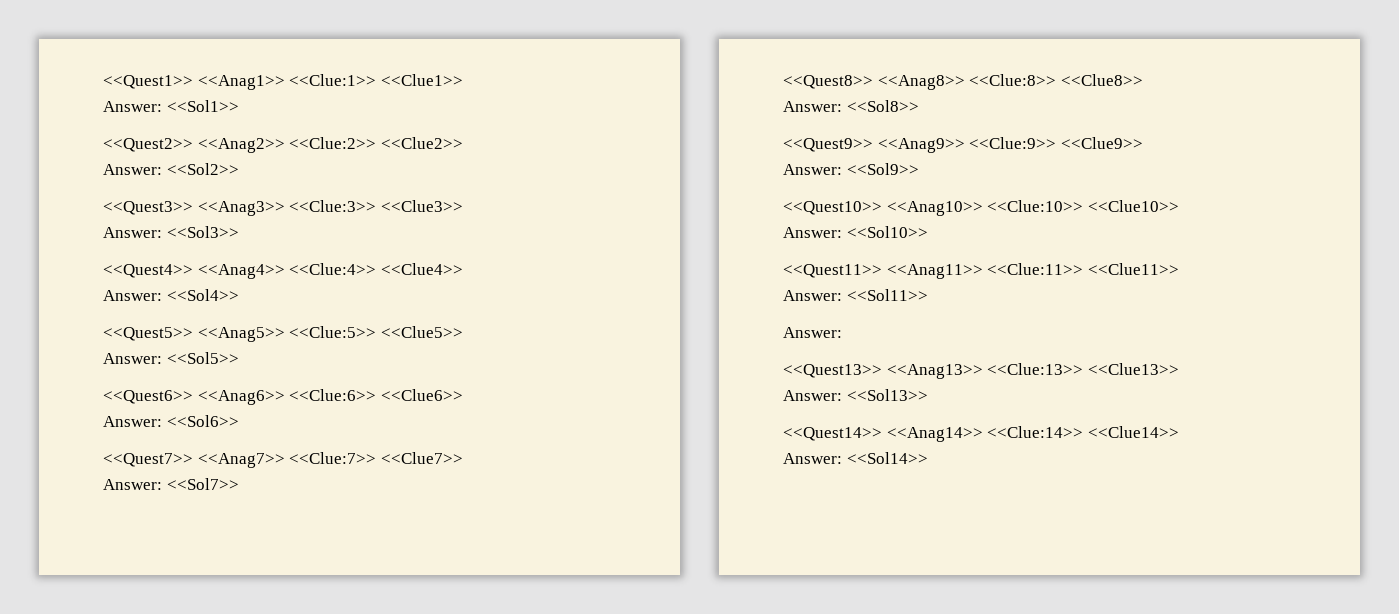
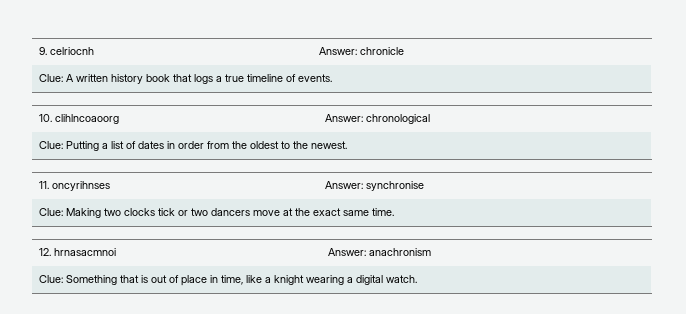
- <<Quest1>> <<Anag1>> <<Clue:1>> <<Clue1>>
- Answer: <<Sol1>>
- <<Quest2>> <<Anag2>> <<Clue:2>> <<Clue2>>
- Answer: <<Sol2>>
- <<Quest3>> <<Anag3>> <<Clue:3>> <<Clue3>>
- Answer: <<Sol3>>
- <<Quest4>> <<Anag4>> <<Clue:4>> <<Clue4>>
- Answer: <<Sol4>>
- <<Quest5>> <<Anag5>> <<Clue:5>> <<Clue5>>
- Answer: <<Sol5>>
- <<Quest6>> <<Anag6>> <<Clue:6>> <<Clue6>>
- Answer: <<Sol6>>
- <<Quest7>> <<Anag7>> <<Clue:7>> <<Clue7>>
- Answer: <<Sol7>>
- <<Quest8>> <<Anag8>> <<Clue:8>> <<Clue8>>
- Answer: <<Sol8>>
- <<Quest9>> <<Anag9>> <<Clue:9>> <<Clue9>>
- Answer: <<Sol9>>
- <<Quest10>> <<Anag10>> <<Clue:10>> <<Clue10>>
- Answer: <<Sol10>>
- <<Quest11>> <<Anag11>> <<Clue:11>> <<Clue11>>
- Answer: <<Sol11>>
- Answer:
- <<Quest13>> <<Anag13>> <<Clue:13>> <<Clue13>>
- Answer: <<Sol13>>
- <<Quest14>> <<Anag14>> <<Clue:14>> <<Clue14>>
- Answer: <<Sol14>>
+ 9. celriocnh | Answer: chronicle
+ Clue: A written history book that logs a true timeline of events.
+ 10. clihlncoaoorg | Answer: chronological
+ Clue: Putting a list of dates in order from the oldest to the newest.
+ 11. oncyrihnses | Answer: synchronise
+ Clue: Making two clocks tick or two dancers move at the exact same time.
+ 12. hrnasacmnoi | Answer: anachronism
+ Clue: Something that is out of place in time, like a knight wearing a digital watch.

